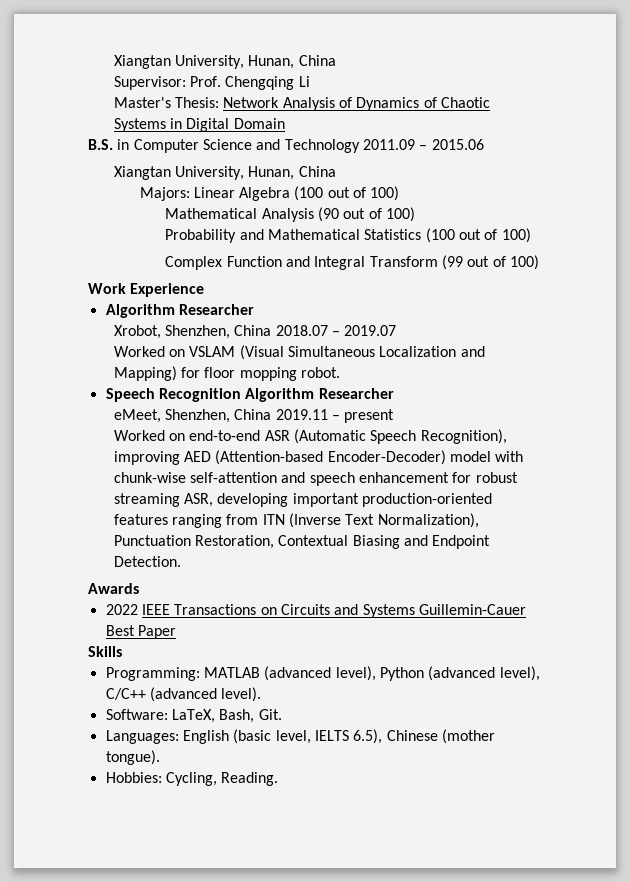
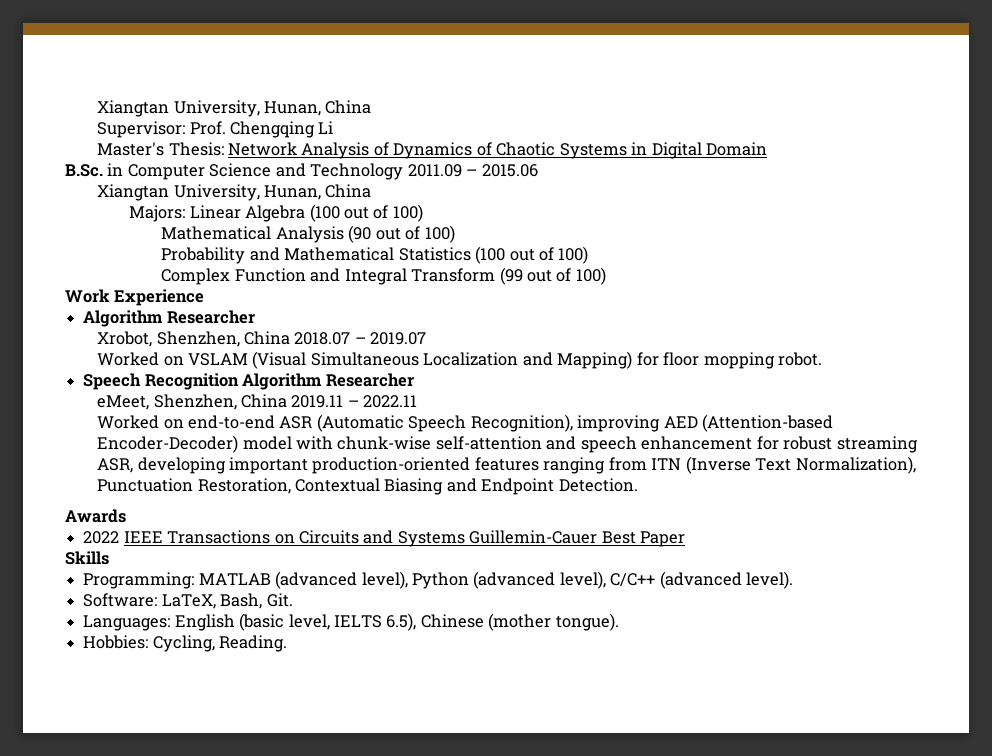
- B.S. in Computer Science and Technology 2011.09 – 2015.06
+ B.Sc. in Computer Science and Technology 2011.09 – 2015.06
- eMeet, Shenzhen, China 2019.11 – present
+ eMeet, Shenzhen, China 2019.11 – 2022.11

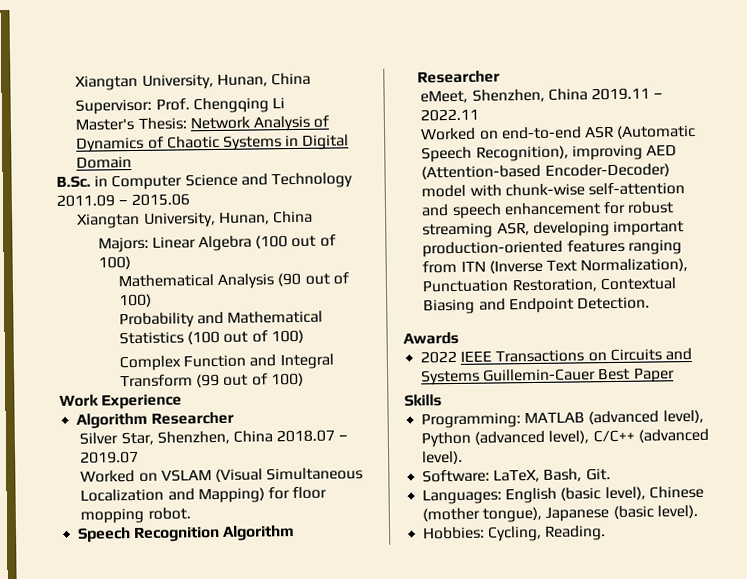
- Xrobot, Shenzhen, China 2018.07 – 2019.07
+ Silver Star, Shenzhen, China 2018.07 – 2019.07
- Languages: English (basic level, IELTS 6.5), Chinese (mother tongue).
+ Languages: English (basic level), Chinese (mother tongue), Japanese (basic level).

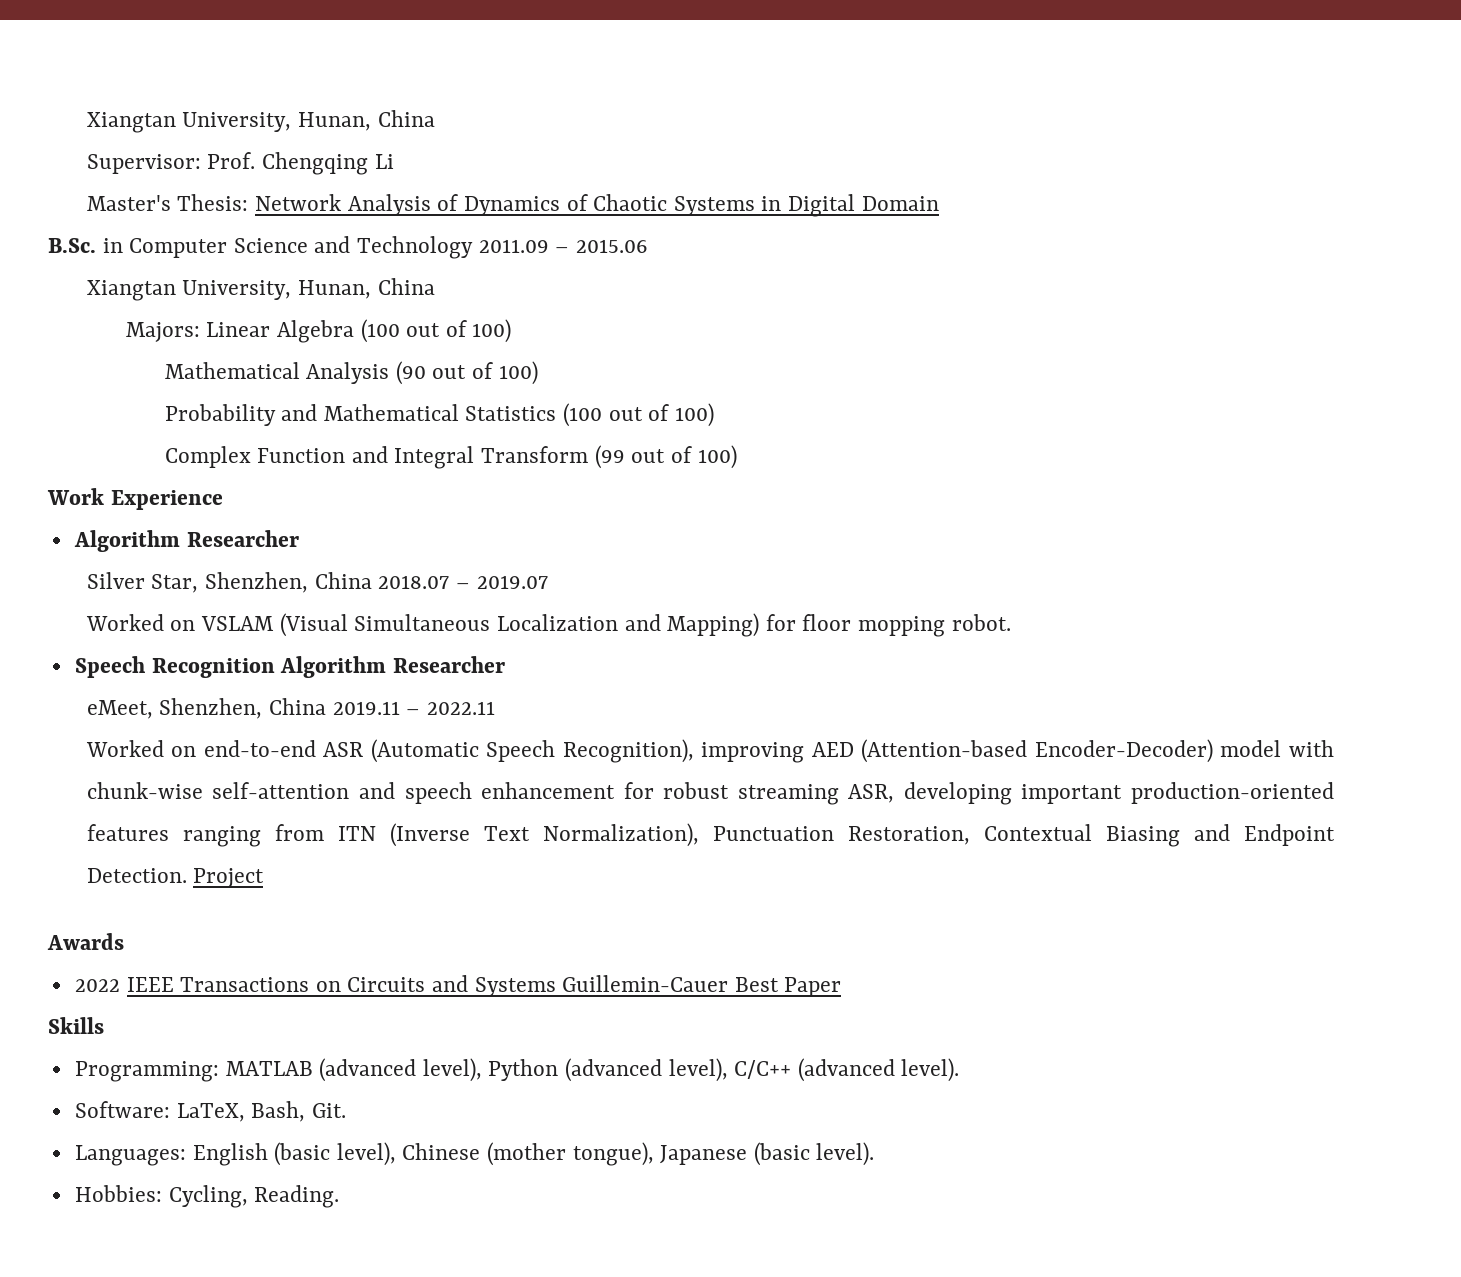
+ Project

